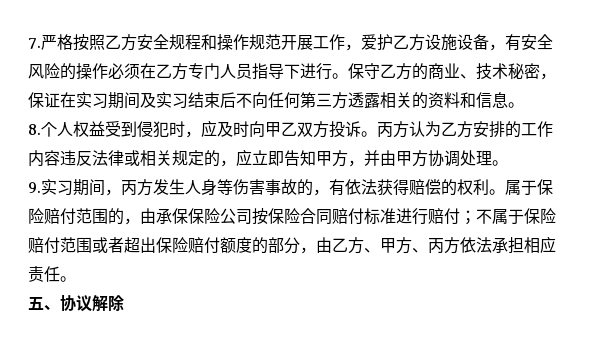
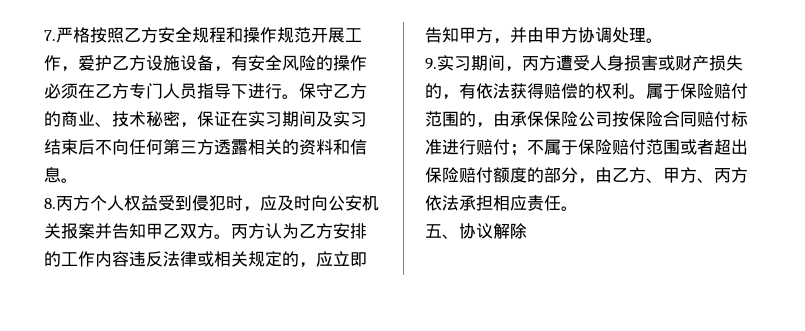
- 8.个人权益受到侵犯时，应及时向甲乙双方投诉。
+ 8.丙方个人权益受到侵犯时，应及时向公安机关报案并告知甲乙双方。
- 9.实习期间，丙方发生人身等伤害事故的，有依法获得赔偿的权利。
+ 9.实习期间，丙方遭受人身损害或财产损失的，有依法获得赔偿的权利。

